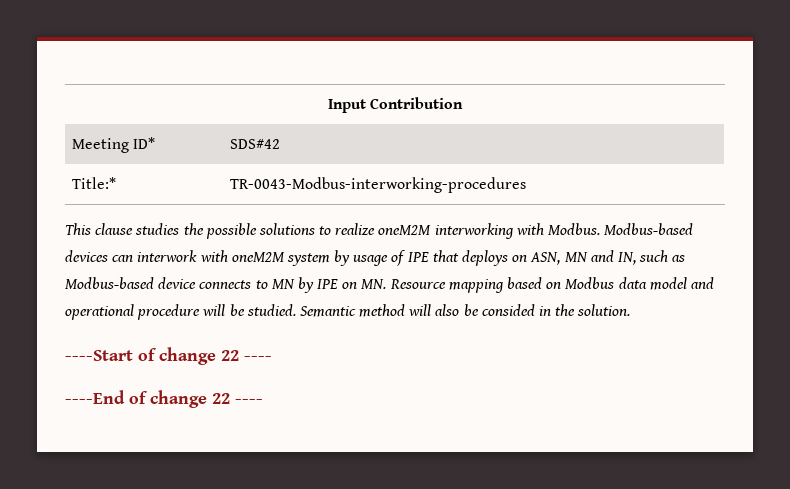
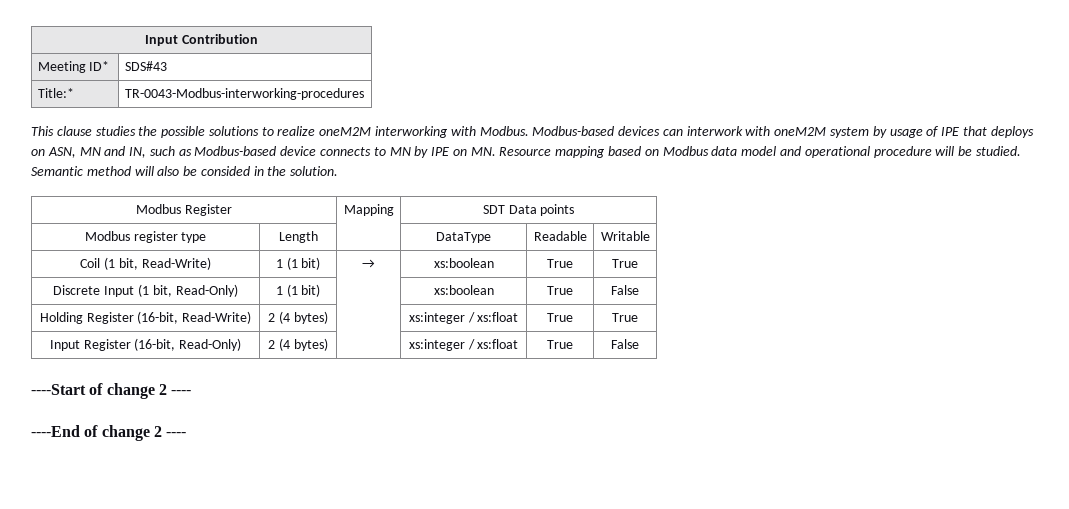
- Meeting ID* | SDS#42
+ Meeting ID* | SDS#43
+ Modbus Register | Mapping | SDT Data points
+ Modbus register type | Length | | DataType | Readable | Writable
+ Coil (1 bit, Read-Write) | 1 (1 bit) | → | xs:boolean | True | True
+ Discrete Input (1 bit, Read-Only) | 1 (1 bit) | | xs:boolean | True | False
+ Holding Register (16-bit, Read-Write) | 2 (4 bytes) | | xs:integer / xs:float | True | True
+ Input Register (16-bit, Read-Only) | 2 (4 bytes) | | xs:integer / xs:float | True | False
- ----Start of change 22 ----
+ ----Start of change 2 ----
- ----End of change 22 ----
+ ----End of change 2 ----

